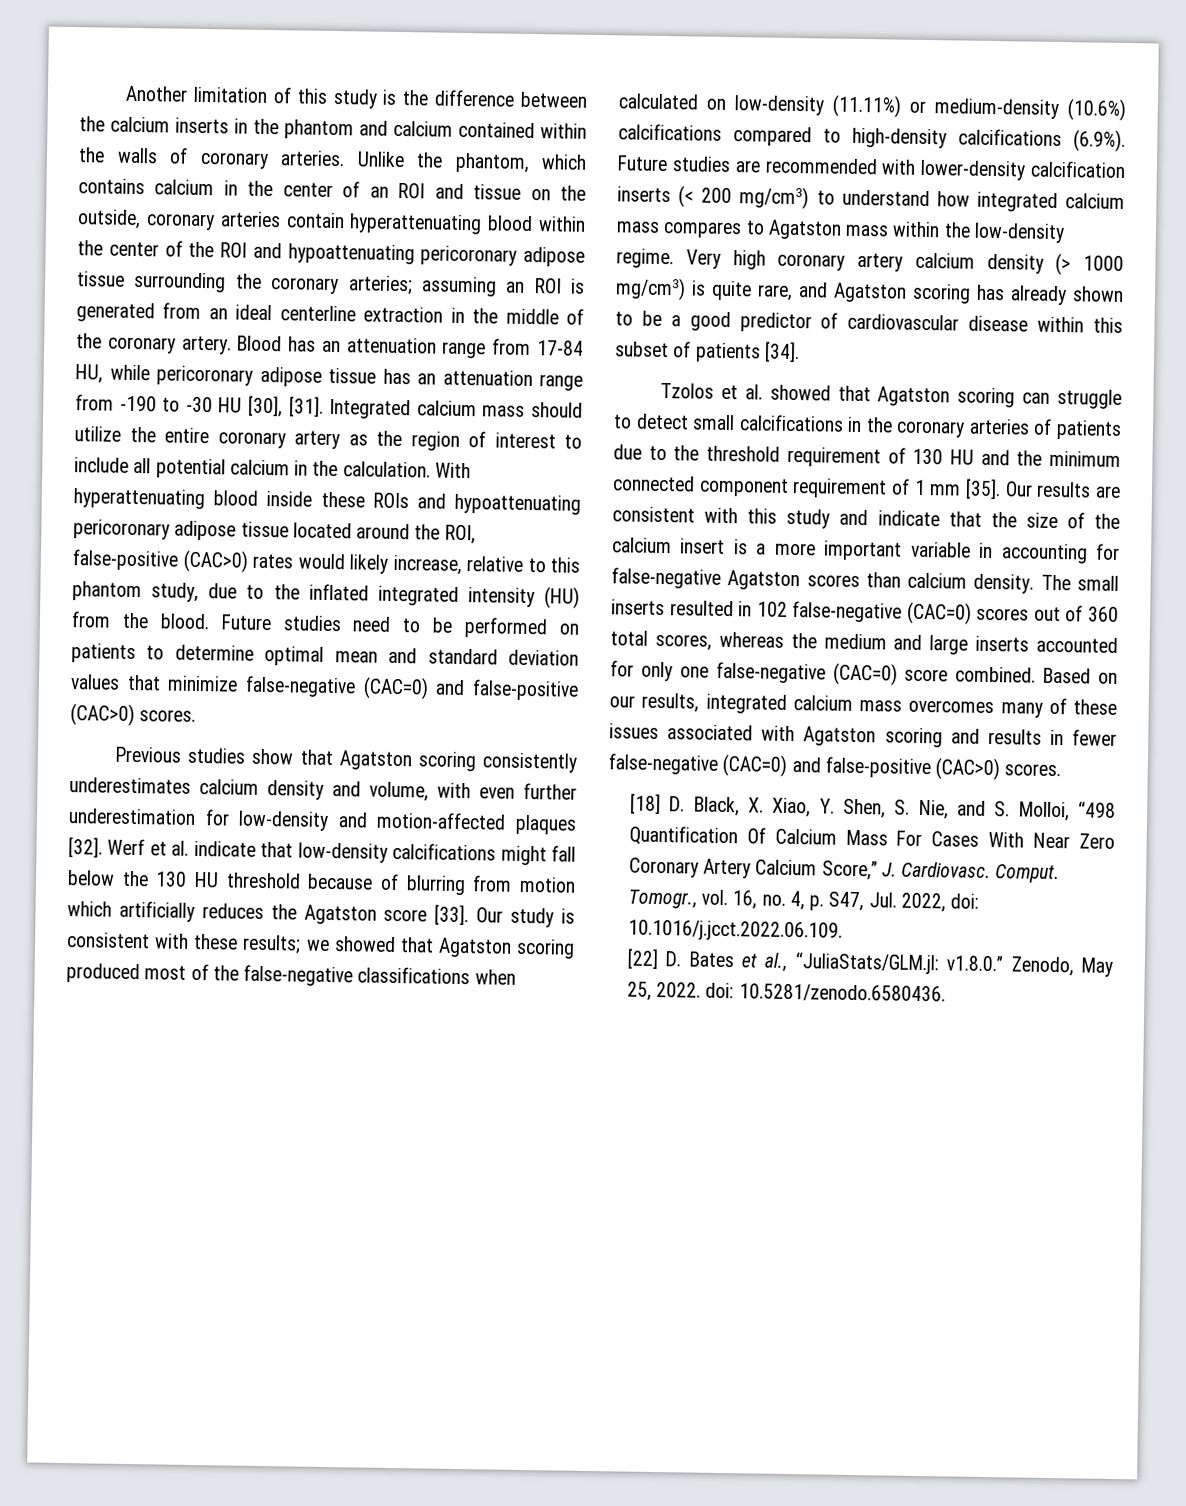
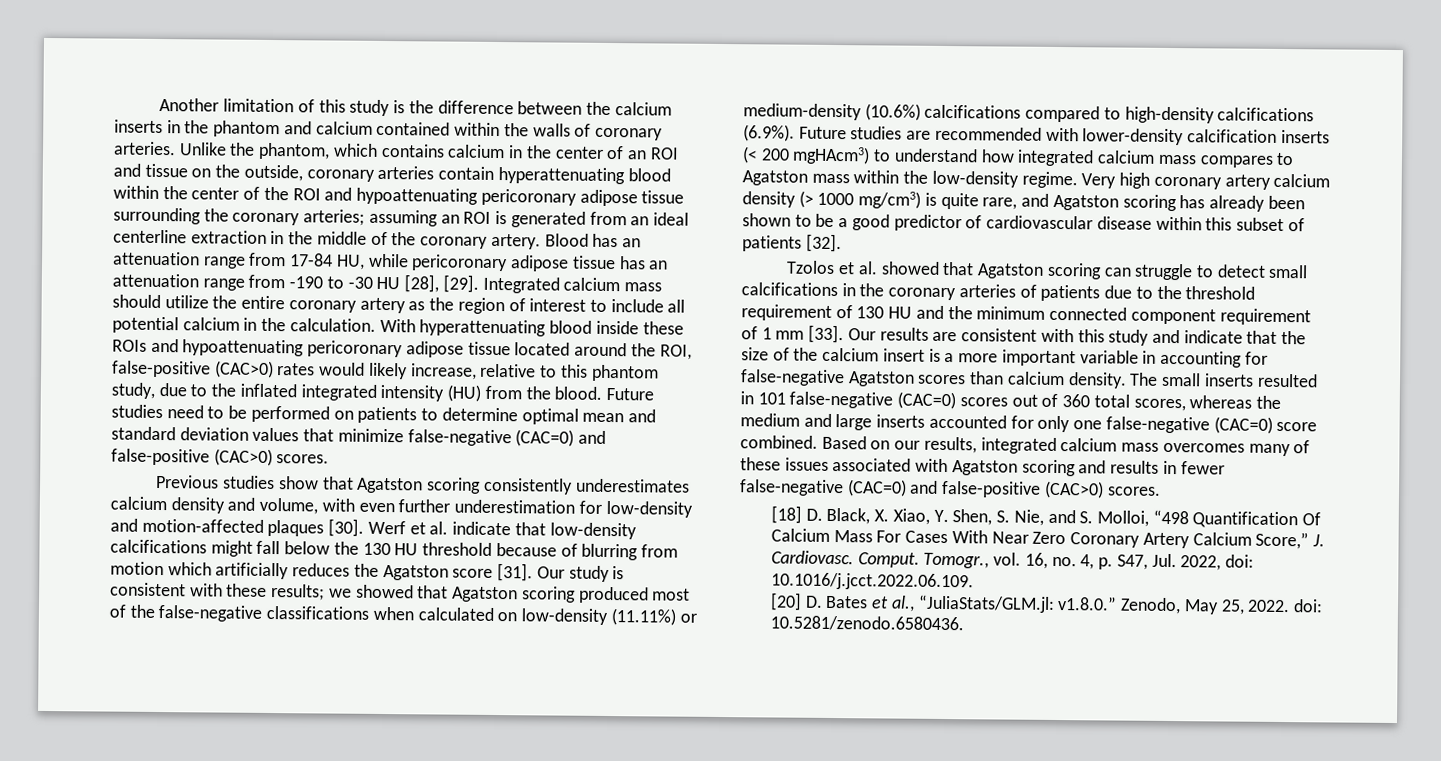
- Blood has an attenuation range from 17-84 HU, while pericoronary adipose tissue has an attenuation range from -190 to -30 HU [30], [31].
+ Blood has an attenuation range from 17-84 HU, while pericoronary adipose tissue has an attenuation range from -190 to -30 HU [28], [29].
- Previous studies show that Agatston scoring consistently underestimates calcium density and volume, with even further underestimation for low-density and motion-affected plaques [32].
+ Previous studies show that Agatston scoring consistently underestimates calcium density and volume, with even further underestimation for low-density and motion-affected plaques [30].
- Werf et al. indicate that low-density calcifications might fall below the 130 HU threshold because of blurring from motion which artificially reduces the Agatston score [33].
+ Werf et al. indicate that low-density calcifications might fall below the 130 HU threshold because of blurring from motion which artificially reduces the Agatston score [31].
- Our study is consistent with these results; we showed that Agatston scoring produced most of the false-negative classifications when calculated on low-density (11.11%) or medium-density (10.6%) calcifications compared to high-density calcifications (6.9%). Future studies are recommended with lower-density calcification inserts (< 200 mg/cm3) to understand how integrated calcium mass compares to Agatston mass within the low-density regime.
+ Our study is consistent with these results; we showed that Agatston scoring produced most of the false-negative classifications when calculated on low-density (11.11%) or medium-density (10.6%) calcifications compared to high-density calcifications (6.9%). Future studies are recommended with lower-density calcification inserts (< 200 mgHAcm3) to understand how integrated calcium mass compares to Agatston mass within the low-density regime.
- Very high coronary artery calcium density (> 1000 mg/cm3) is quite rare, and Agatston scoring has already shown to be a good predictor of cardiovascular disease within this subset of patients [34].
+ Very high coronary artery calcium density (> 1000 mg/cm3) is quite rare, and Agatston scoring has already been shown to be a good predictor of cardiovascular disease within this subset of patients [32].
- Tzolos et al. showed that Agatston scoring can struggle to detect small calcifications in the coronary arteries of patients due to the threshold requirement of 130 HU and the minimum connected component requirement of 1 mm [35].
+ Tzolos et al. showed that Agatston scoring can struggle to detect small calcifications in the coronary arteries of patients due to the threshold requirement of 130 HU and the minimum connected component requirement of 1 mm [33].
- The small inserts resulted in 102 false-negative (CAC=0) scores out of 360 total scores, whereas the medium and large inserts accounted for only one false-negative (CAC=0) score combined.
+ The small inserts resulted in 101 false-negative (CAC=0) scores out of 360 total scores, whereas the medium and large inserts accounted for only one false-negative (CAC=0) score combined.
- [22] D. Bates et al., “JuliaStats/GLM.jl: v1.8.0.” Zenodo, May 25, 2022. doi: 10.5281/zenodo.6580436.
+ [20] D. Bates et al., “JuliaStats/GLM.jl: v1.8.0.” Zenodo, May 25, 2022. doi: 10.5281/zenodo.6580436.

